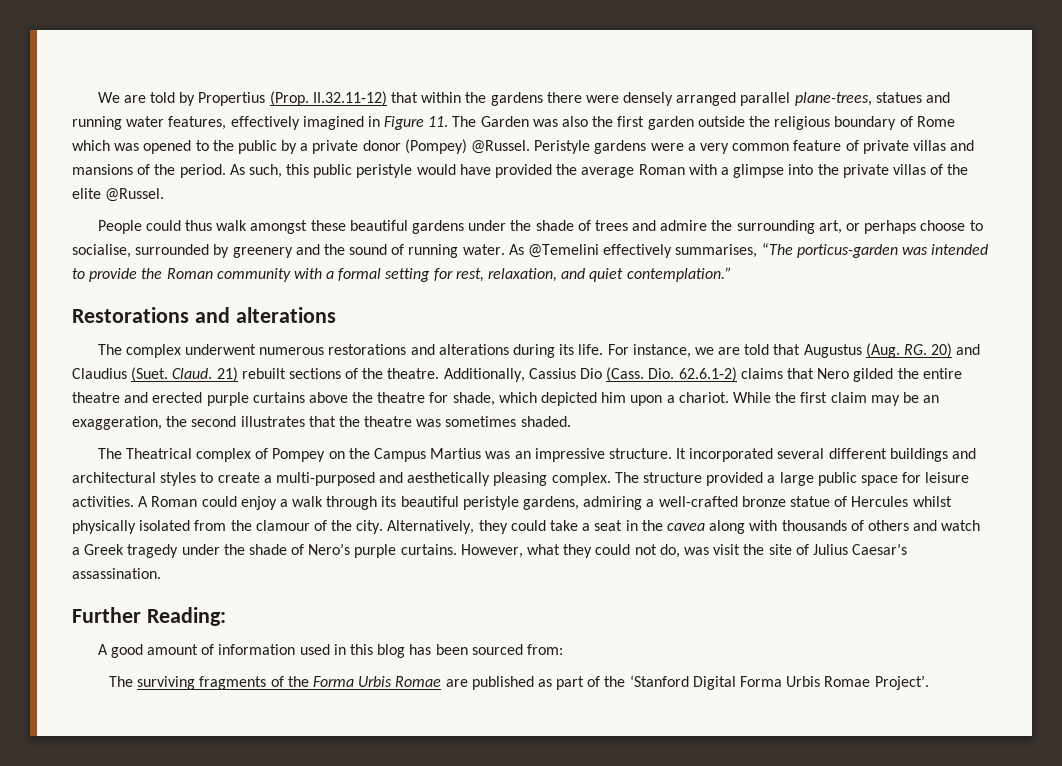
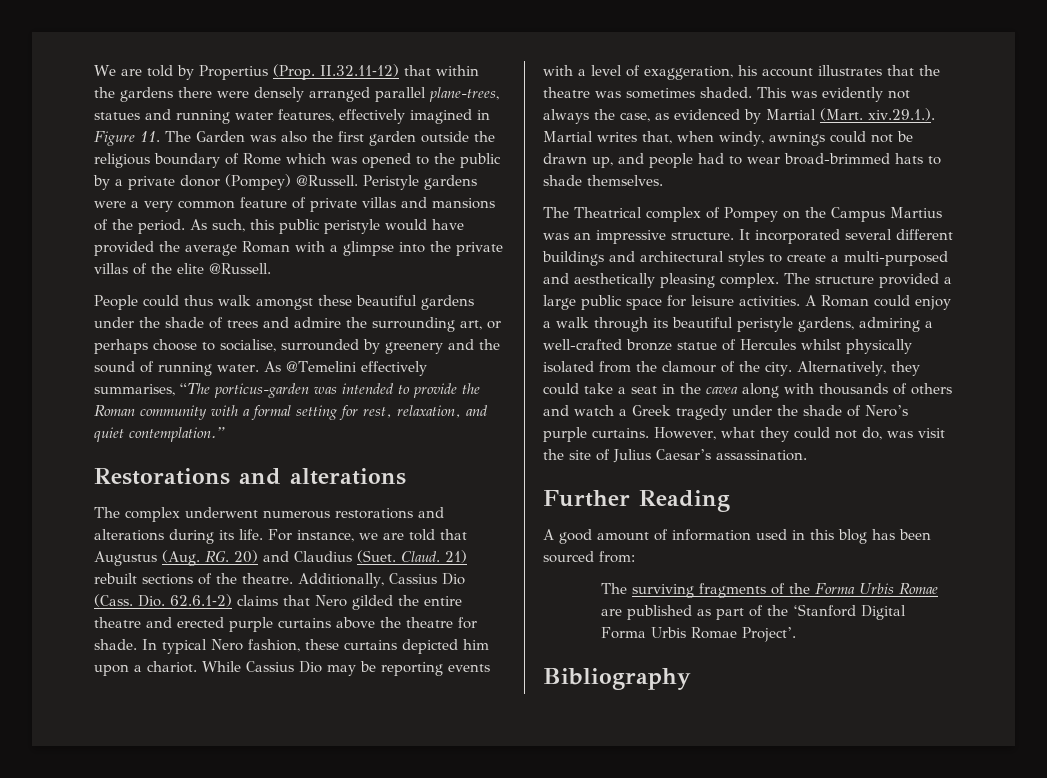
- II.32.11‑12) that within the gardens there were densely arranged parallel plane-trees, statues and running water features, effectively imagined in Figure 11. The Garden was also the first garden outside the religious boundary of Rome which was opened to the public by a private donor (Pompey) @Russel.
+ II.32.11‑12) that within the gardens there were densely arranged parallel plane-trees, statues and running water features, effectively imagined in Figure 11. The Garden was also the first garden outside the religious boundary of Rome which was opened to the public by a private donor (Pompey) @Russell.
- As such, this public peristyle would have provided the average Roman with a glimpse into the private villas of the elite @Russel.
+ As such, this public peristyle would have provided the average Roman with a glimpse into the private villas of the elite @Russell.
- Dio. 62.6.1‑2) claims that Nero gilded the entire theatre and erected purple curtains above the theatre for shade, which depicted him upon a chariot.
+ Dio. 62.6.1‑2) claims that Nero gilded the entire theatre and erected purple curtains above the theatre for shade. In typical Nero fashion, these curtains depicted him upon a chariot.
- While the first claim may be an exaggeration, the second illustrates that the theatre was sometimes shaded.
+ While Cassius Dio may be reporting events with a level of exaggeration, his account illustrates that the theatre was sometimes shaded. This was evidently not always the case, as evidenced by Martial (Mart. xiv.29.1.). Martial writes that, when windy, awnings could not be drawn up, and people had to wear broad-brimmed hats to shade themselves.
- Further Reading:
+ Further Reading
+ Bibliography

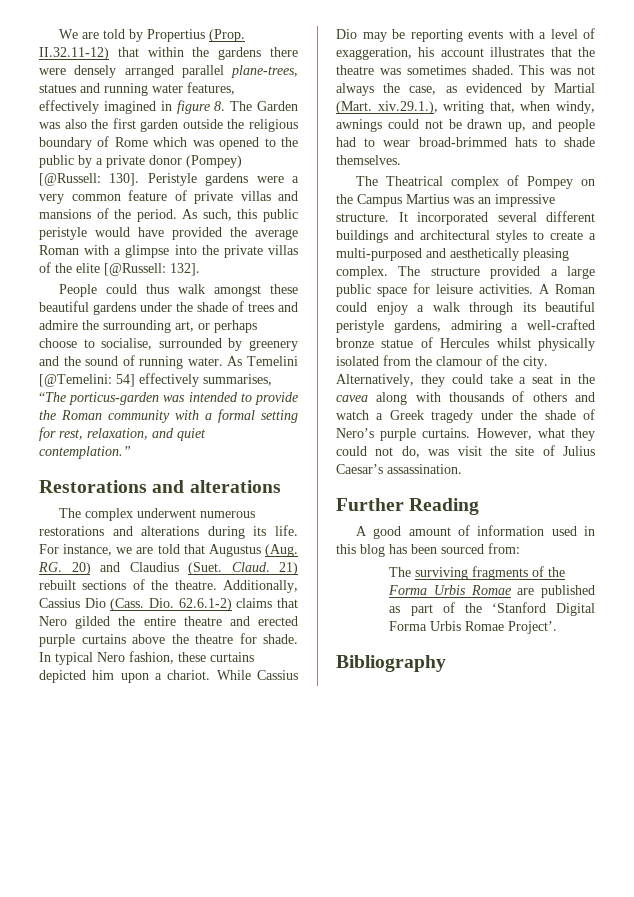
- II.32.11‑12) that within the gardens there were densely arranged parallel plane-trees, statues and running water features, effectively imagined in Figure 11. The Garden was also the first garden outside the religious boundary of Rome which was opened to the public by a private donor (Pompey) @Russell.
+ II.32.11‑12) that within the gardens there were densely arranged parallel plane-trees, statues and running water features, effectively imagined in figure 8. The Garden was also the first garden outside the religious boundary of Rome which was opened to the public by a private donor (Pompey) [@Russell: 130].
- As such, this public peristyle would have provided the average Roman with a glimpse into the private villas of the elite @Russell.
+ As such, this public peristyle would have provided the average Roman with a glimpse into the private villas of the elite [@Russell: 132].
- As @Temelini effectively summarises, “The porticus-garden was intended to provide the Roman community with a formal setting for rest, relaxation, and quiet contemplation.”
+ As Temelini [@Temelini: 54] effectively summarises, “The porticus-garden was intended to provide the Roman community with a formal setting for rest, relaxation, and quiet contemplation.”
- This was evidently not always the case, as evidenced by Martial (Mart. xiv.29.1.). Martial writes that, when windy, awnings could not be drawn up, and people had to wear broad-brimmed hats to shade themselves.
+ This was not always the case, as evidenced by Martial (Mart. xiv.29.1.), writing that, when windy, awnings could not be drawn up, and people had to wear broad-brimmed hats to shade themselves.

